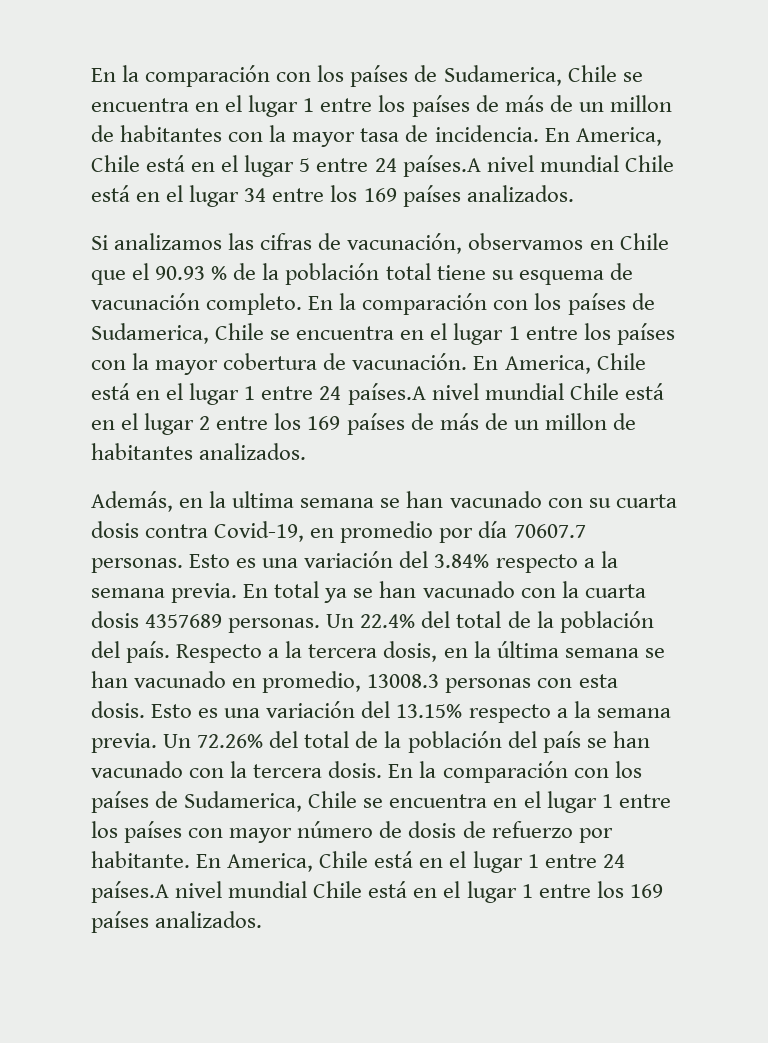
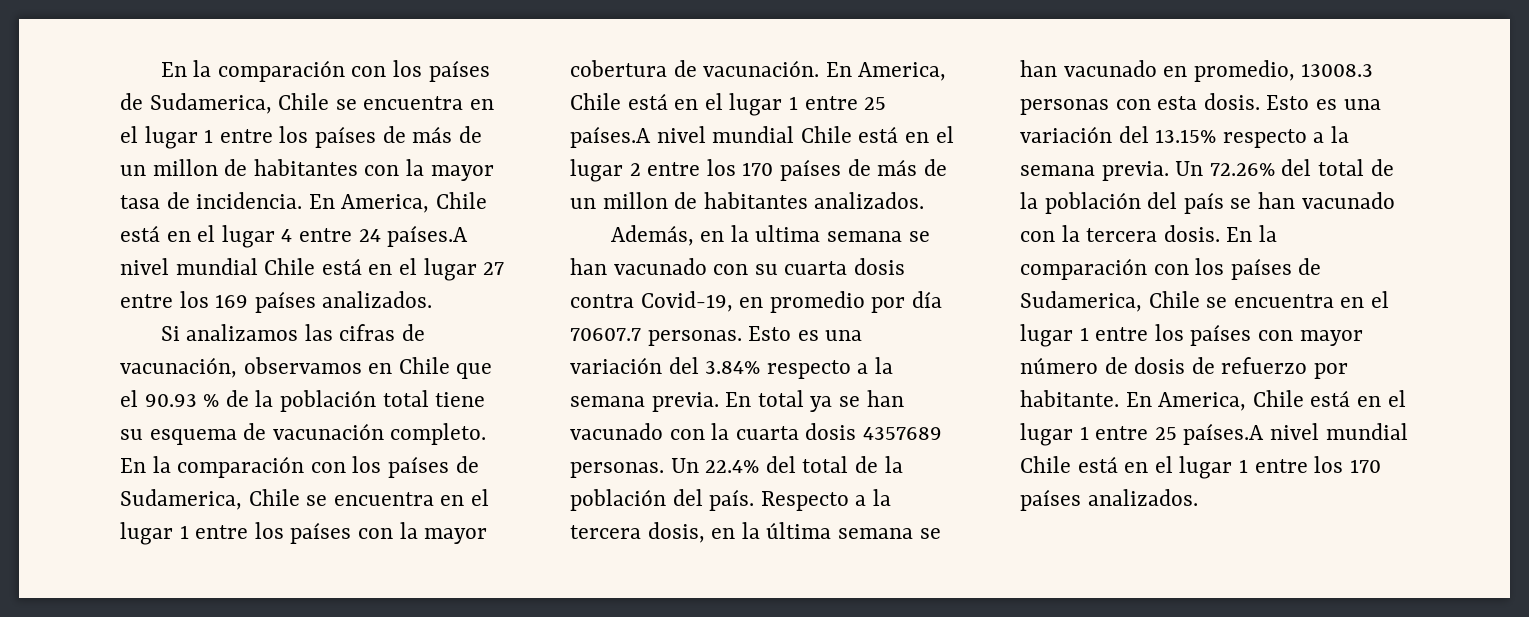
- En America, Chile está en el lugar 5 entre 24 países.A nivel mundial Chile está en el lugar 34 entre los 169 países analizados.
+ En America, Chile está en el lugar 4 entre 24 países.A nivel mundial Chile está en el lugar 27 entre los 169 países analizados.
- En America, Chile está en el lugar 1 entre 24 países.A nivel mundial Chile está en el lugar 2 entre los 169 países de más de un millon de habitantes analizados.
+ En America, Chile está en el lugar 1 entre 25 países.A nivel mundial Chile está en el lugar 2 entre los 170 países de más de un millon de habitantes analizados.
- En America, Chile está en el lugar 1 entre 24 países.A nivel mundial Chile está en el lugar 1 entre los 169 países analizados.
+ En America, Chile está en el lugar 1 entre 25 países.A nivel mundial Chile está en el lugar 1 entre los 170 países analizados.

